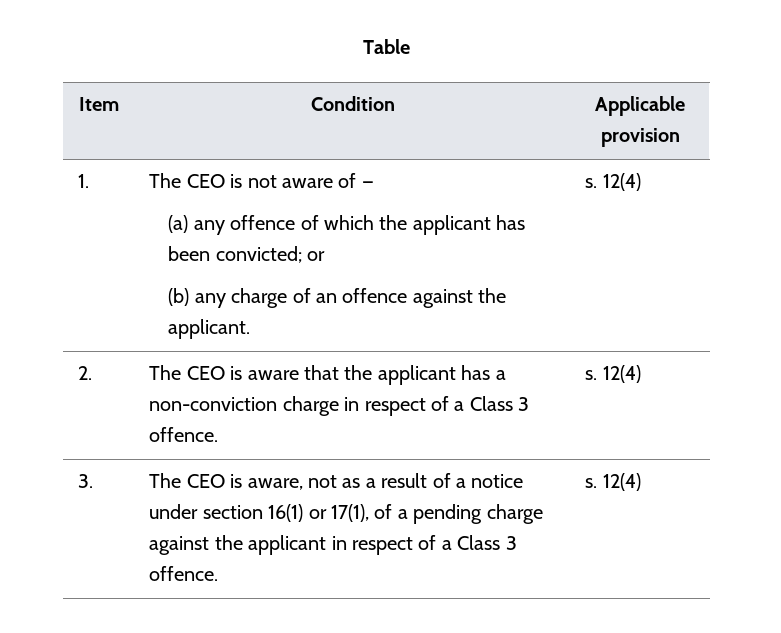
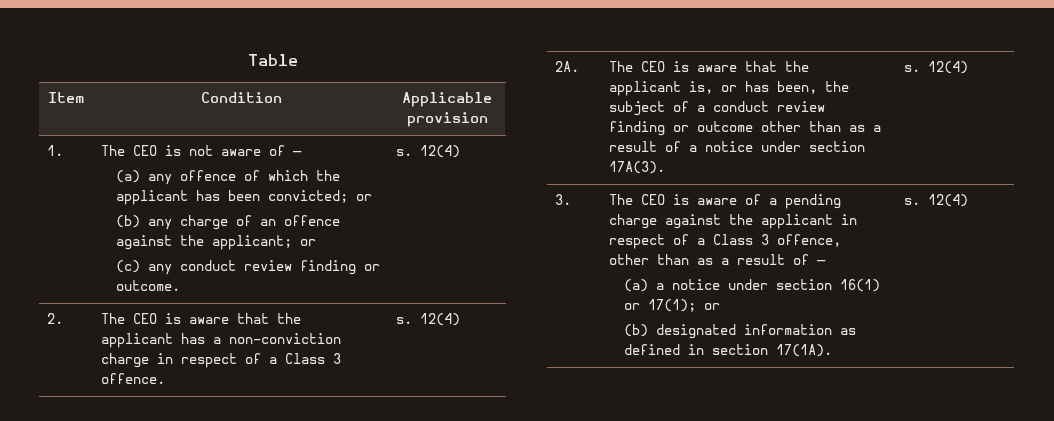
  1. | The CEO is not aware of —
  (a) any offence of which the applicant has been convicted; or
- (b) any charge of an offence against the applicant. | s. 12(4)
+ (b) any charge of an offence against the applicant; or
+ (c) any conduct review finding or outcome. | s. 12(4)
- 3. | The CEO is aware, not as a result of a notice under section 16(1) or 17(1), of a pending charge against the applicant in respect of a Class 3 offence. | s. 12(4)
+ 2A. | The CEO is aware that the applicant is, or has been, the subject of a conduct review finding or outcome other than as a result of a notice under section 17A(3). | s. 12(4)
+ 3. | The CEO is aware of a pending charge against the applicant in respect of a Class 3 offence, other than as a result of —
+ (a) a notice under section 16(1) or 17(1); or
+ (b) designated information as defined in section 17(1A). | s. 12(4)

